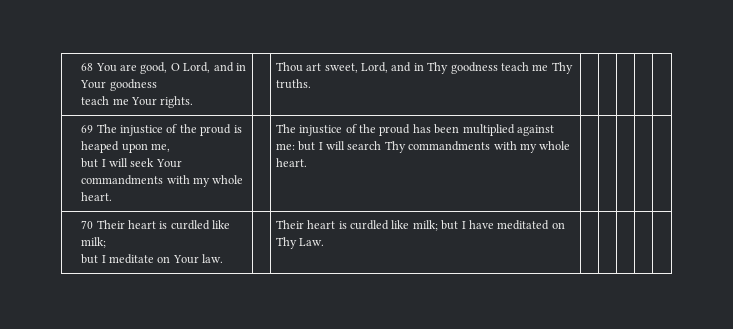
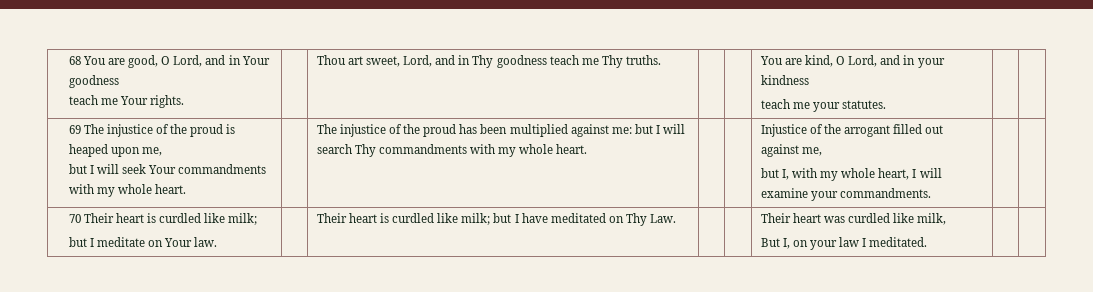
  68 You are good, O Lord, and in Your goodness
- teach me Your rights. | | Thou art sweet, Lord, and in Thy goodness teach me Thy truths. | | | | |
+ teach me Your rights. | | Thou art sweet, Lord, and in Thy goodness teach me Thy truths. | | | You are kind, O Lord, and in your kindness
+ teach me your statutes. | |
+ Injustice of the arrogant filled out against me,
+ but I, with my whole heart, I will examine your commandments.
  70 Their heart is curdled like milk;
- but I meditate on Your law. | | Their heart is curdled like milk; but I have meditated on Thy Law. | | | | |
+ but I meditate on Your law. | | Their heart is curdled like milk; but I have meditated on Thy Law. | | | Their heart was curdled like milk,
+ But I, on your law I meditated. | |

